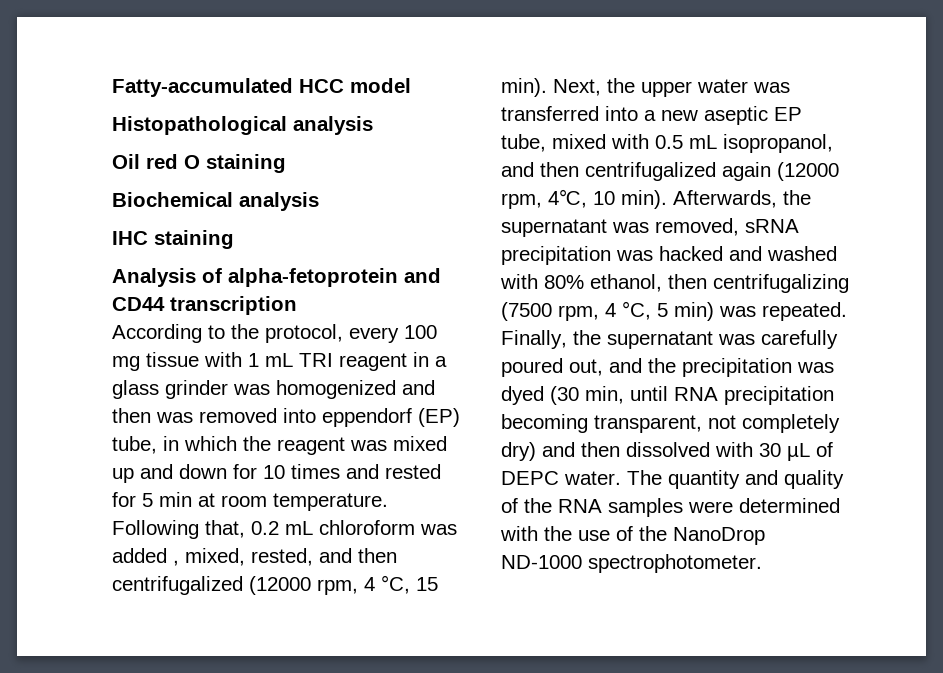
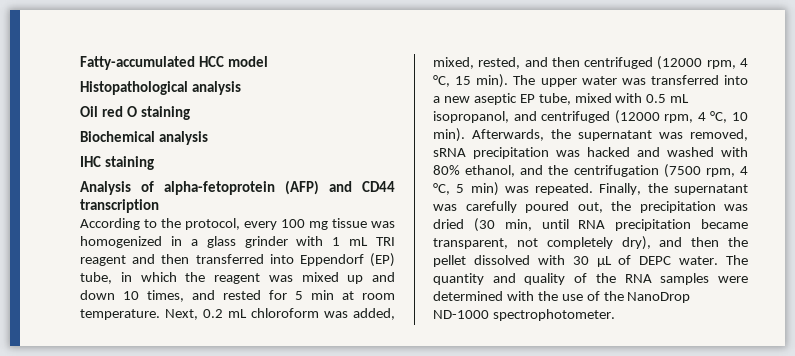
- Analysis of alpha-fetoprotein and CD44 transcription
+ Analysis of alpha-fetoprotein (AFP) and CD44 transcription
- According to the protocol, every 100 mg tissue with 1 mL TRI reagent in a glass grinder was homogenized and then was removed into eppendorf (EP) tube, in which the reagent was mixed up and down for 10 times and rested for 5 min at room temperature.
+ According to the protocol, every 100 mg tissue was homogenized in a glass grinder with 1 mL TRI reagent and then transferred into Eppendorf (EP) tube, in which the reagent was mixed up and down 10 times, and rested for 5 min at room temperature.
- Following that, 0.2 mL chloroform was added , mixed, rested, and then centrifugalized (12000 rpm, 4 °C, 15 min).
+ Next, 0.2 mL chloroform was added, mixed, rested, and then centrifuged (12000 rpm, 4 °C, 15 min).
- Next, the upper water was transferred into a new aseptic EP tube, mixed with 0.5 mL isopropanol, and then centrifugalized again (12000 rpm, 4℃, 10 min).
+ The upper water was transferred into a new aseptic EP tube, mixed with 0.5 mL isopropanol, and centrifuged (12000 rpm, 4 °C, 10 min).
- Afterwards, the supernatant was removed, sRNA precipitation was hacked and washed with 80% ethanol, then centrifugalizing (7500 rpm, 4 °C, 5 min) was repeated.
+ Afterwards, the supernatant was removed, sRNA precipitation was hacked and washed with 80% ethanol, and the centrifugation (7500 rpm, 4 °C, 5 min) was repeated.
- Finally, the supernatant was carefully poured out, and the precipitation was dyed (30 min, until RNA precipitation becoming transparent, not completely dry) and then dissolved with 30 µL of DEPC water.
+ Finally, the supernatant was carefully poured out, the precipitation was dried (30 min, until RNA precipitation became transparent, not completely dry), and then the pellet dissolved with 30 µL of DEPC water.

